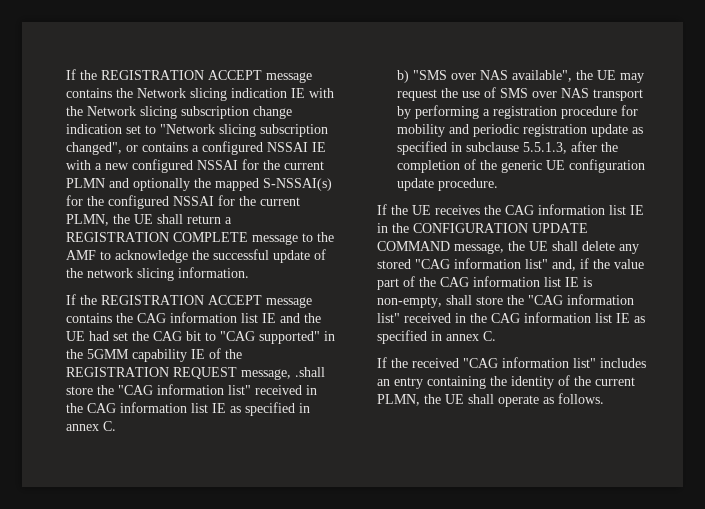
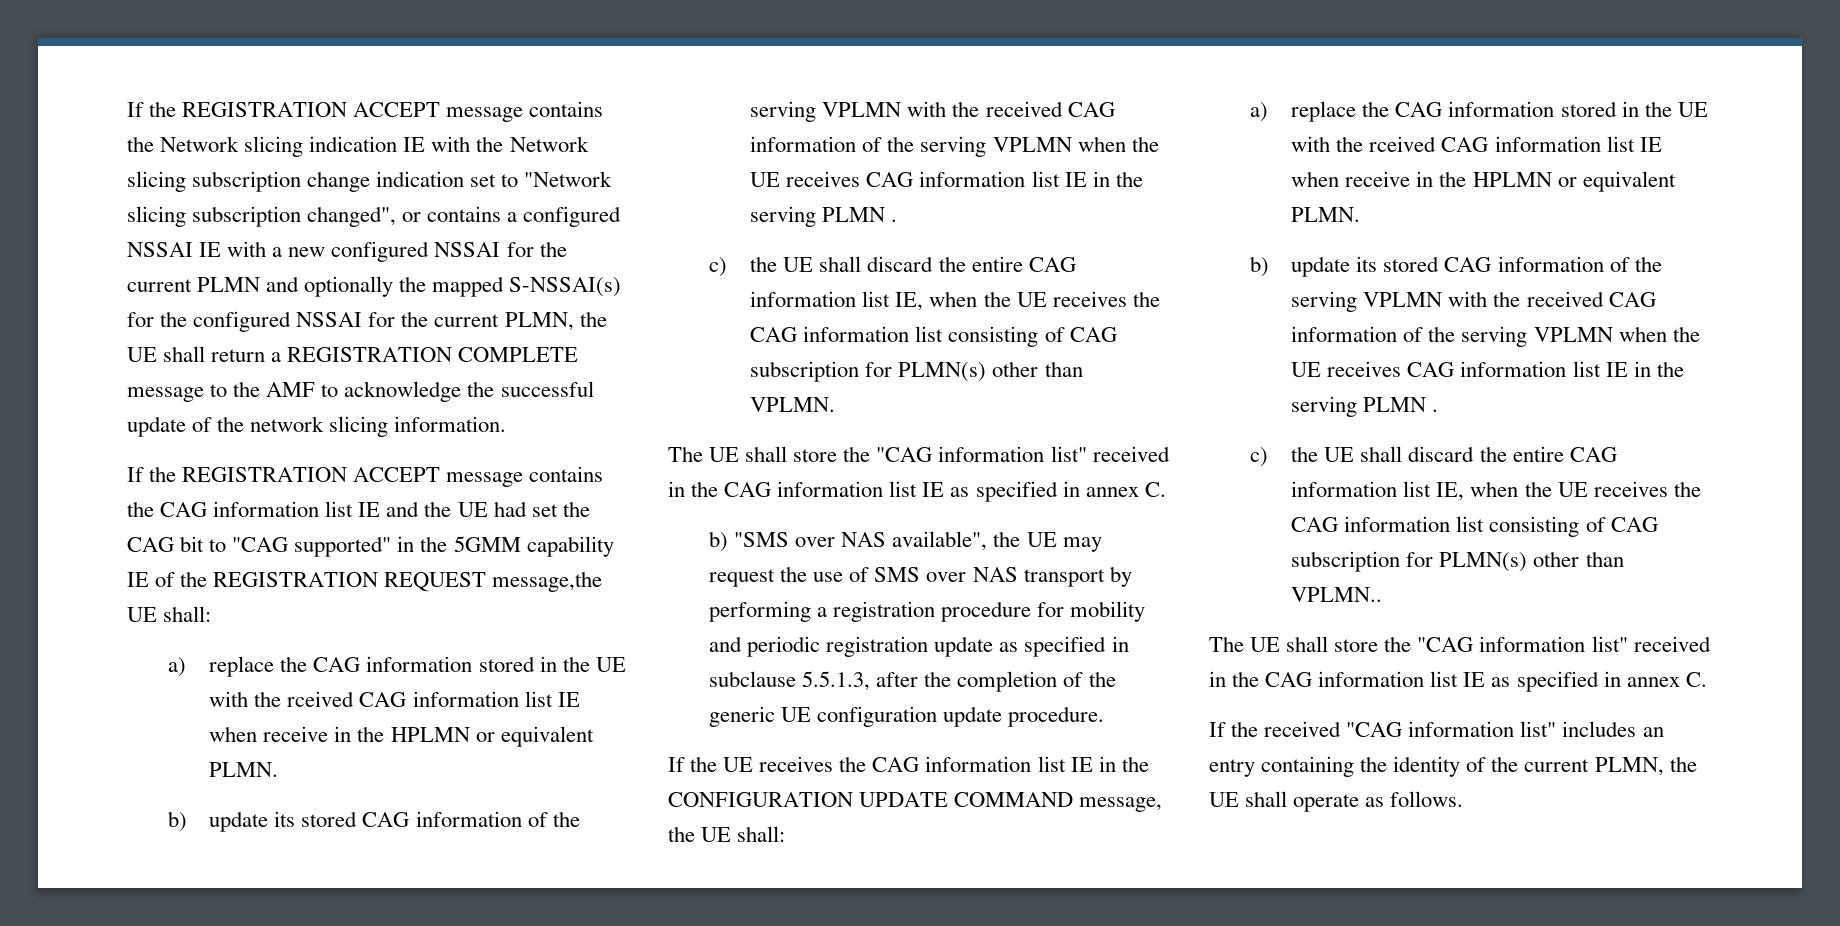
- If the REGISTRATION ACCEPT message contains the CAG information list IE and the UE had set the CAG bit to "CAG supported" in the 5GMM capability IE of the REGISTRATION REQUEST message, .shall store the "CAG information list" received in the CAG information list IE as specified in annex C.
+ If the REGISTRATION ACCEPT message contains the CAG information list IE and the UE had set the CAG bit to "CAG supported" in the 5GMM capability IE of the REGISTRATION REQUEST message,the UE shall:
+ a) replace the CAG information stored in the UE with the rceived CAG information list IE when receive in the HPLMN or equivalent PLMN.
+ b) update its stored CAG information of the serving VPLMN with the received CAG information of the serving VPLMN when the UE receives CAG information list IE in the serving PLMN .
+ c) the UE shall discard the entire CAG information list IE, when the UE receives the CAG information list consisting of CAG subscription for PLMN(s) other than VPLMN.
+ The UE shall store the "CAG information list" received in the CAG information list IE as specified in annex C.
- If the UE receives the CAG information list IE in the CONFIGURATION UPDATE COMMAND message, the UE shall delete any stored "CAG information list" and, if the value part of the CAG information list IE is non-empty, shall store the "CAG information list" received in the CAG information list IE as specified in annex C.
+ If the UE receives the CAG information list IE in the CONFIGURATION UPDATE COMMAND message, the UE shall:
+ a) replace the CAG information stored in the UE with the rceived CAG information list IE when receive in the HPLMN or equivalent PLMN.
+ b) update its stored CAG information of the serving VPLMN with the received CAG information of the serving VPLMN when the UE receives CAG information list IE in the serving PLMN .
+ c) the UE shall discard the entire CAG information list IE, when the UE receives the CAG information list consisting of CAG subscription for PLMN(s) other than VPLMN..
+ The UE shall store the "CAG information list" received in the CAG information list IE as specified in annex C.

